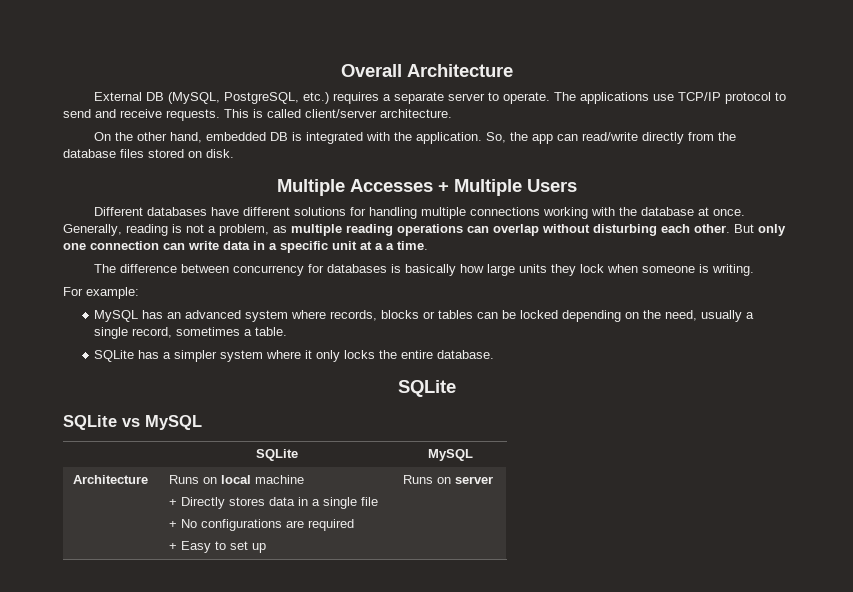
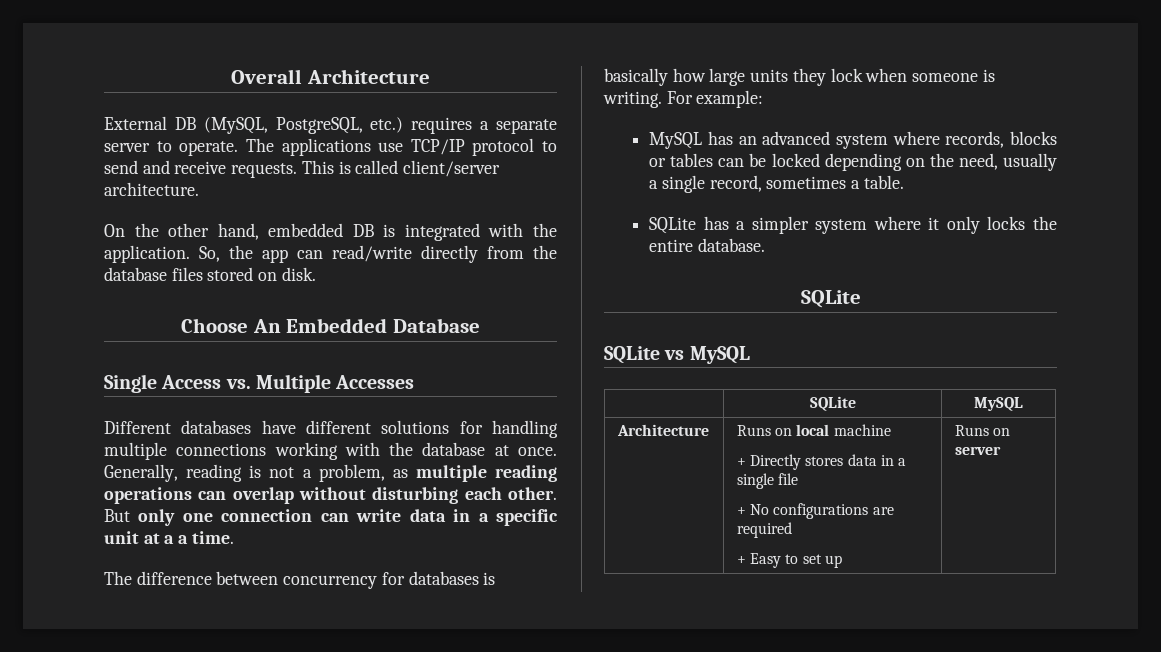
- Multiple Accesses + Multiple Users
+ Choose An Embedded Database
+ Single Access vs. Multiple Accesses
- The difference between concurrency for databases is basically how large units they lock when someone is writing.
- For example:
+ The difference between concurrency for databases is basically how large units they lock when someone is writing. For example:

